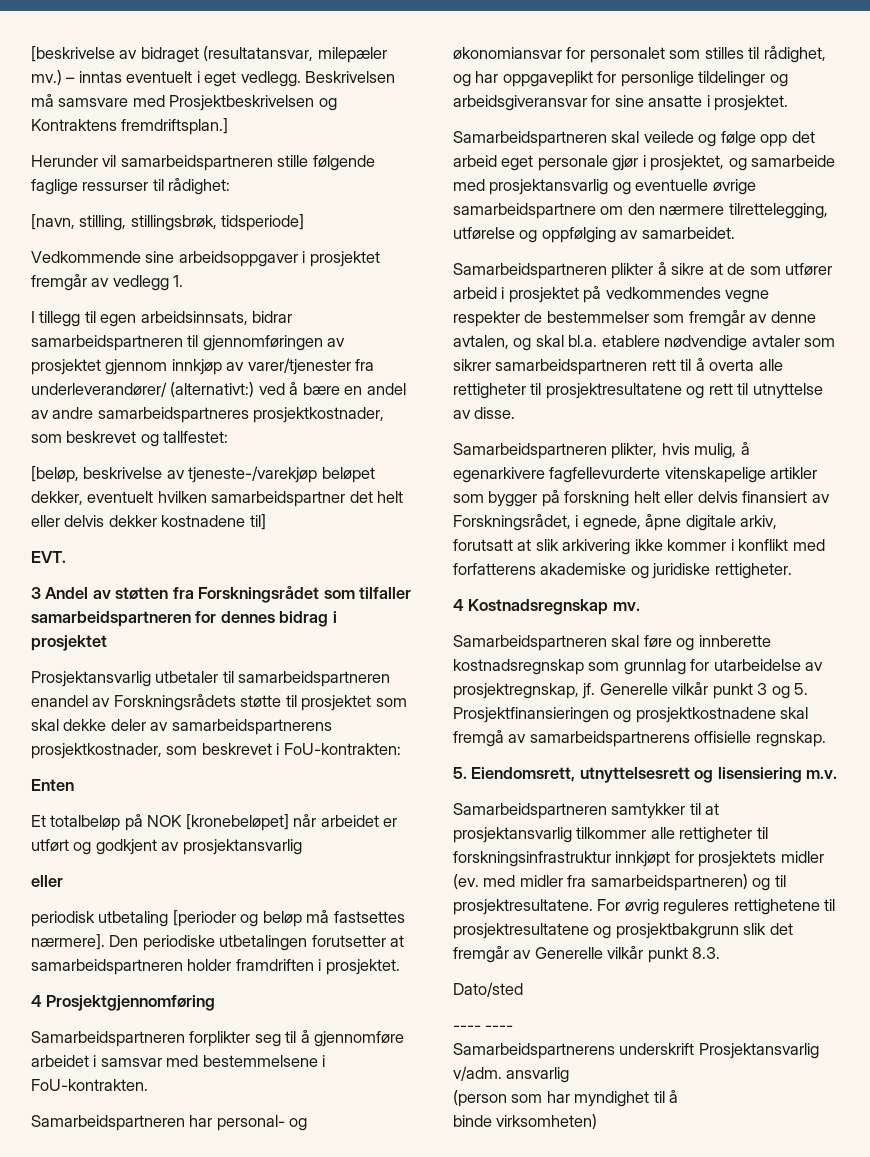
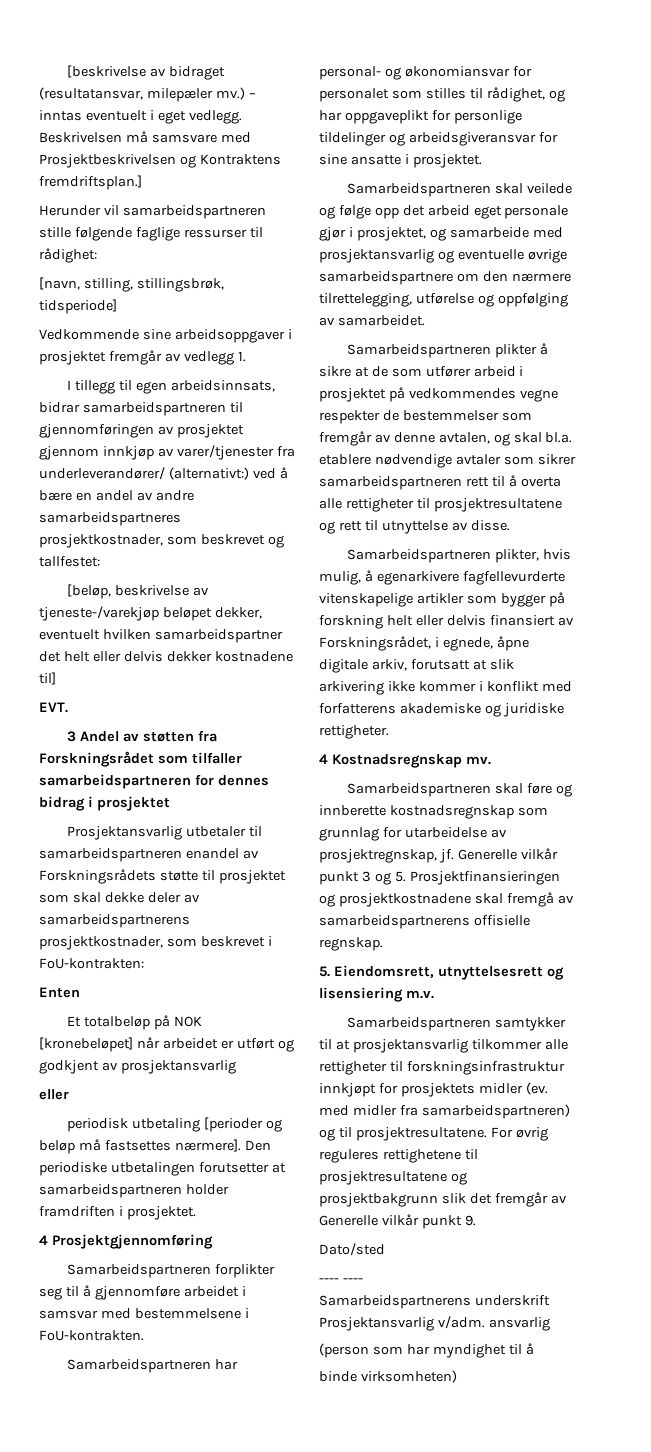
- For øvrig reguleres rettighetene til prosjektresultatene og prosjektbakgrunn slik det fremgår av Generelle vilkår punkt 8.3.
+ For øvrig reguleres rettighetene til prosjektresultatene og prosjektbakgrunn slik det fremgår av Generelle vilkår punkt 9.

